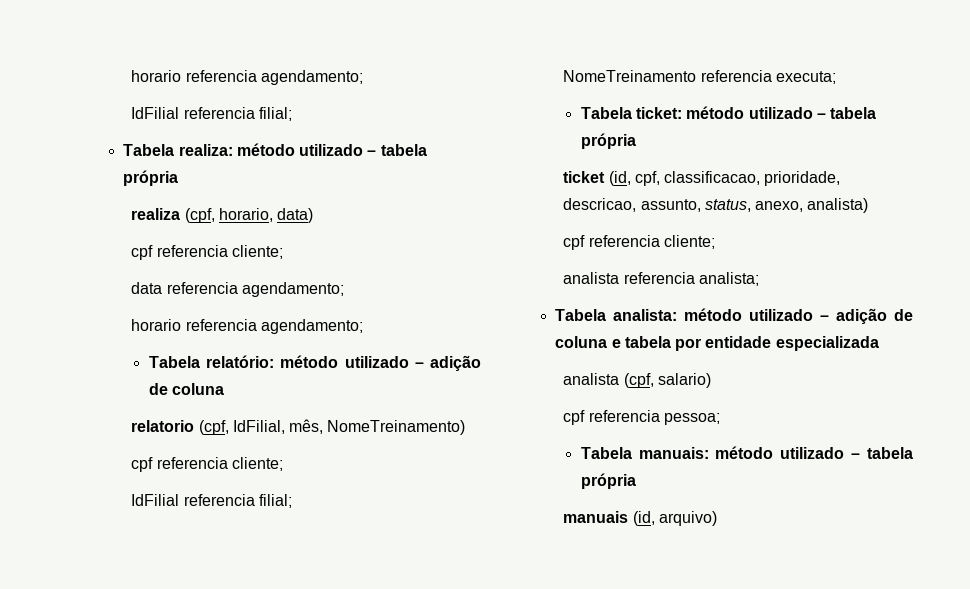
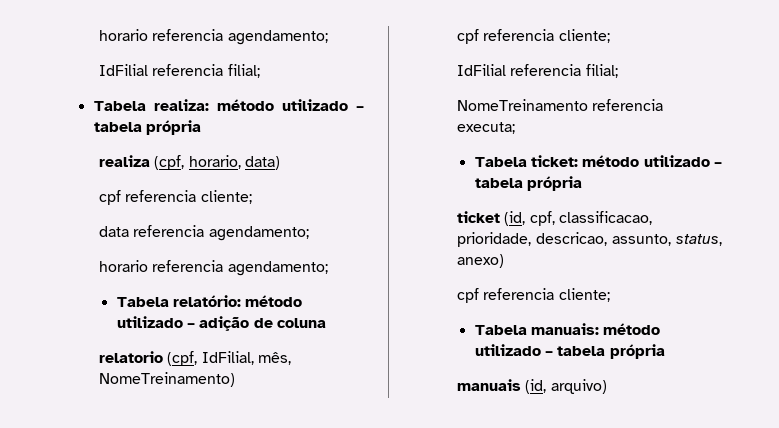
- ticket (id, cpf, classificacao, prioridade, descricao, assunto, status, anexo, analista)
+ ticket (id, cpf, classificacao, prioridade, descricao, assunto, status, anexo)
  cpf referencia cliente;
- analista referencia analista;
- Tabela analista: método utilizado – adição de coluna e tabela por entidade especializada
- analista (cpf, salario)
- cpf referencia pessoa;

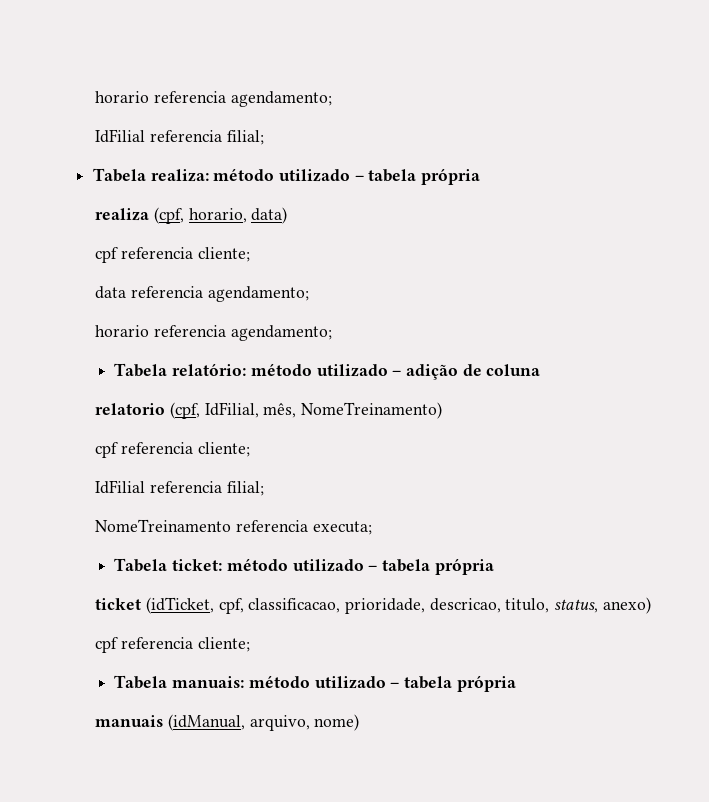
- ticket (id, cpf, classificacao, prioridade, descricao, assunto, status, anexo)
+ ticket (idTicket, cpf, classificacao, prioridade, descricao, titulo, status, anexo)
- manuais (id, arquivo)
+ manuais (idManual, arquivo, nome)

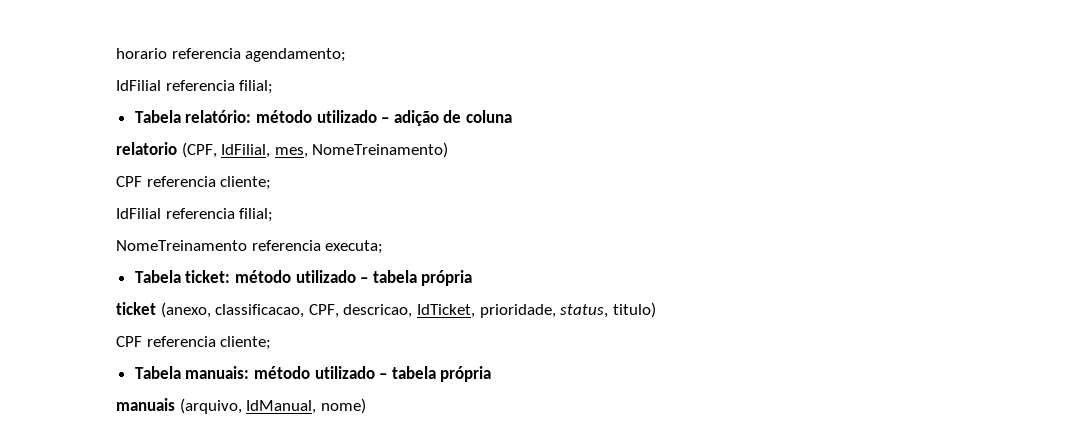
- Tabela realiza: método utilizado – tabela própria
- realiza (cpf, horario, data)
- cpf referencia cliente;
- data referencia agendamento;
- horario referencia agendamento;
- relatorio (cpf, IdFilial, mês, NomeTreinamento)
- cpf referencia cliente;
+ relatorio (CPF, IdFilial, mes, NomeTreinamento)
+ CPF referencia cliente;
- ticket (idTicket, cpf, classificacao, prioridade, descricao, titulo, status, anexo)
- cpf referencia cliente;
+ ticket (anexo, classificacao, CPF, descricao, IdTicket, prioridade, status, titulo)
+ CPF referencia cliente;
- manuais (idManual, arquivo, nome)
+ manuais (arquivo, IdManual, nome)

